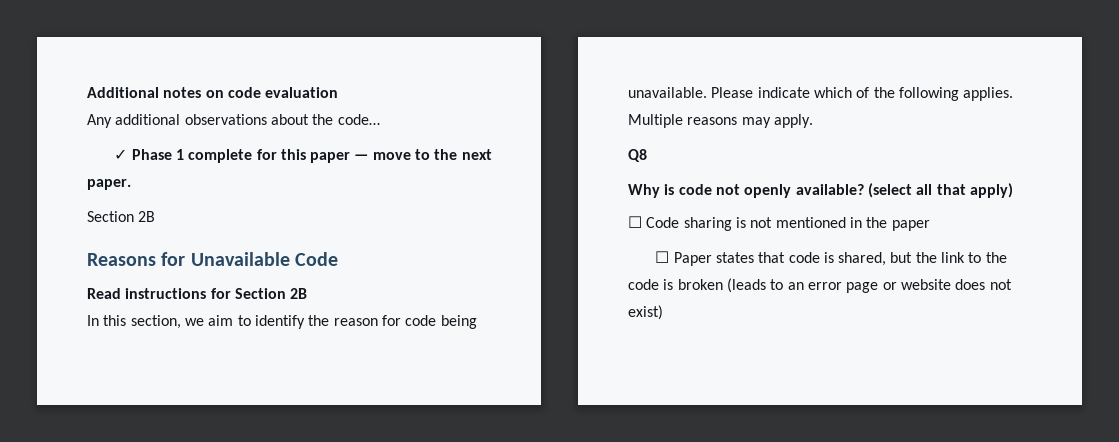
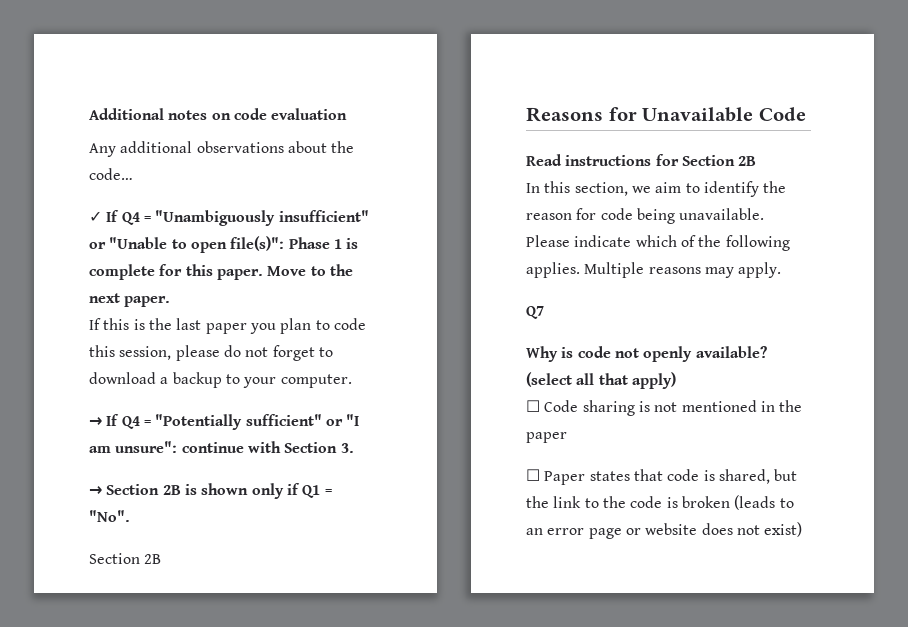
- ✓ Phase 1 complete for this paper — move to the next paper.
+ ✓ If Q4 = "Unambiguously insufficient" or "Unable to open file(s)": Phase 1 is complete for this paper. Move to the next paper.
+ If this is the last paper you plan to code this session, please do not forget to download a backup to your computer.
+ → If Q4 = "Potentially sufficient" or "I am unsure": continue with Section 3.
+ → Section 2B is shown only if Q1 = "No".
- Q8
+ Q7

